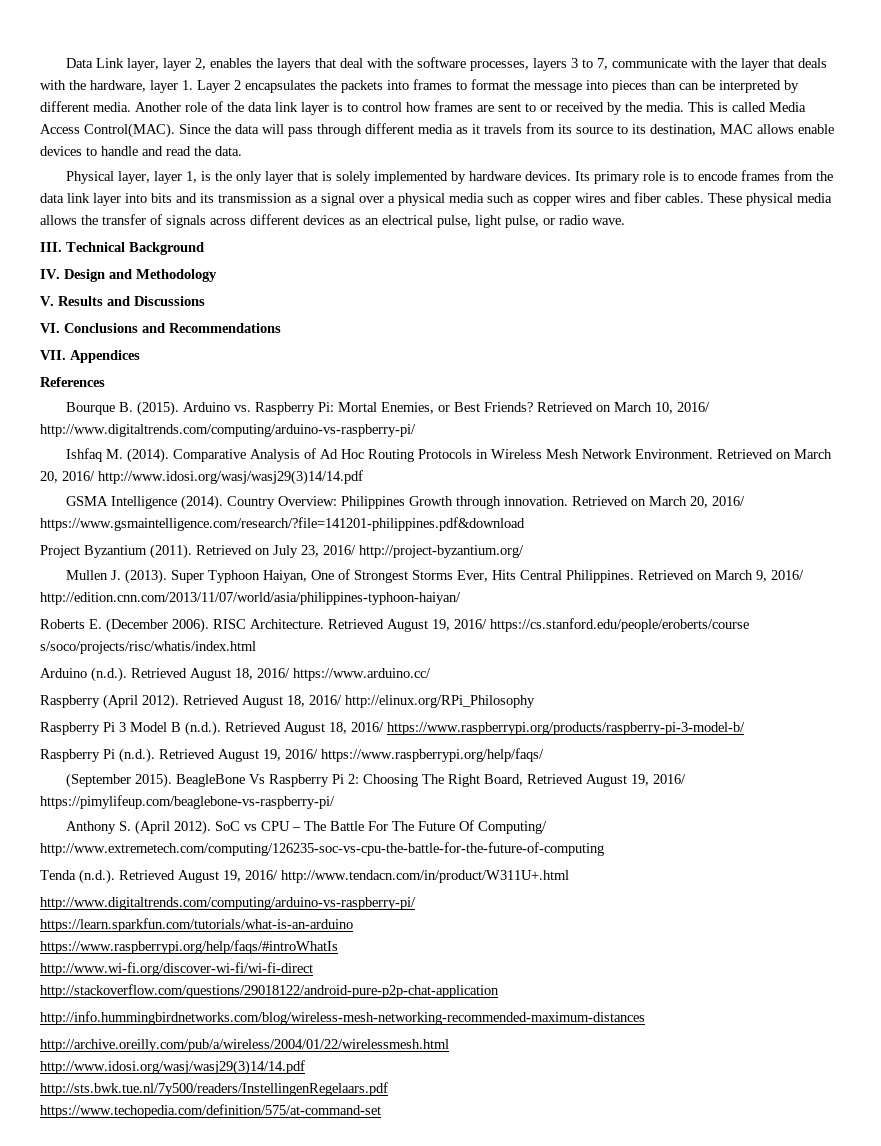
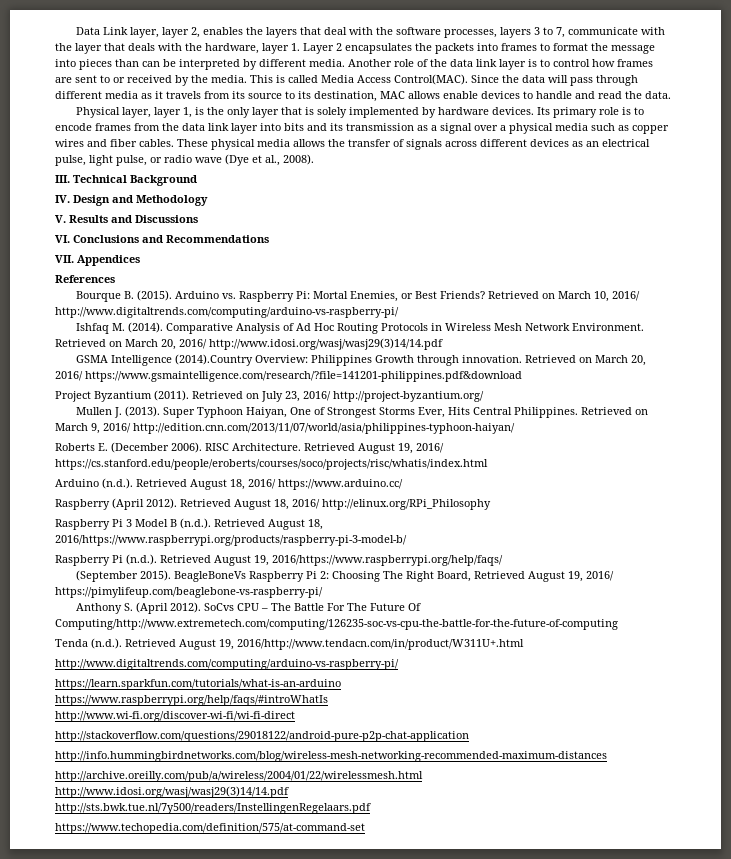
- These physical media allows the transfer of signals across different devices as an electrical pulse, light pulse, or radio wave.
+ These physical media allows the transfer of signals across different devices as an electrical pulse, light pulse, or radio wave (Dye et al., 2008).
- GSMA Intelligence (2014). Country Overview: Philippines Growth through innovation.
+ GSMA Intelligence (2014).Country Overview: Philippines Growth through innovation.
- Retrieved August 19, 2016/ https://cs.stanford.edu/people/eroberts/course s/soco/projects/risc/whatis/index.html
+ Retrieved August 19, 2016/ https://cs.stanford.edu/people/eroberts/courses/soco/projects/risc/whatis/index.html
- Raspberry Pi 3 Model B (n.d.). Retrieved August 18, 2016/ https://www.raspberrypi.org/products/raspberry-pi-3-model-b/
+ Raspberry Pi 3 Model B (n.d.). Retrieved August 18, 2016/https://www.raspberrypi.org/products/raspberry-pi-3-model-b/
- Raspberry Pi (n.d.). Retrieved August 19, 2016/ https://www.raspberrypi.org/help/faqs/
+ Raspberry Pi (n.d.). Retrieved August 19, 2016/https://www.raspberrypi.org/help/faqs/
- BeagleBone Vs Raspberry Pi 2: Choosing The Right Board, Retrieved August 19, 2016/ https://pimylifeup.com/beaglebone-vs-raspberry-pi/
+ BeagleBoneVs Raspberry Pi 2: Choosing The Right Board, Retrieved August 19, 2016/ https://pimylifeup.com/beaglebone-vs-raspberry-pi/
- SoC vs CPU – The Battle For The Future Of Computing/ http://www.extremetech.com/computing/126235-soc-vs-cpu-the-battle-for-the-future-of-computing
+ SoCvs CPU – The Battle For The Future Of Computing/http://www.extremetech.com/computing/126235-soc-vs-cpu-the-battle-for-the-future-of-computing
- Tenda (n.d.). Retrieved August 19, 2016/ http://www.tendacn.com/in/product/W311U+.html
+ Tenda (n.d.). Retrieved August 19, 2016/http://www.tendacn.com/in/product/W311U+.html

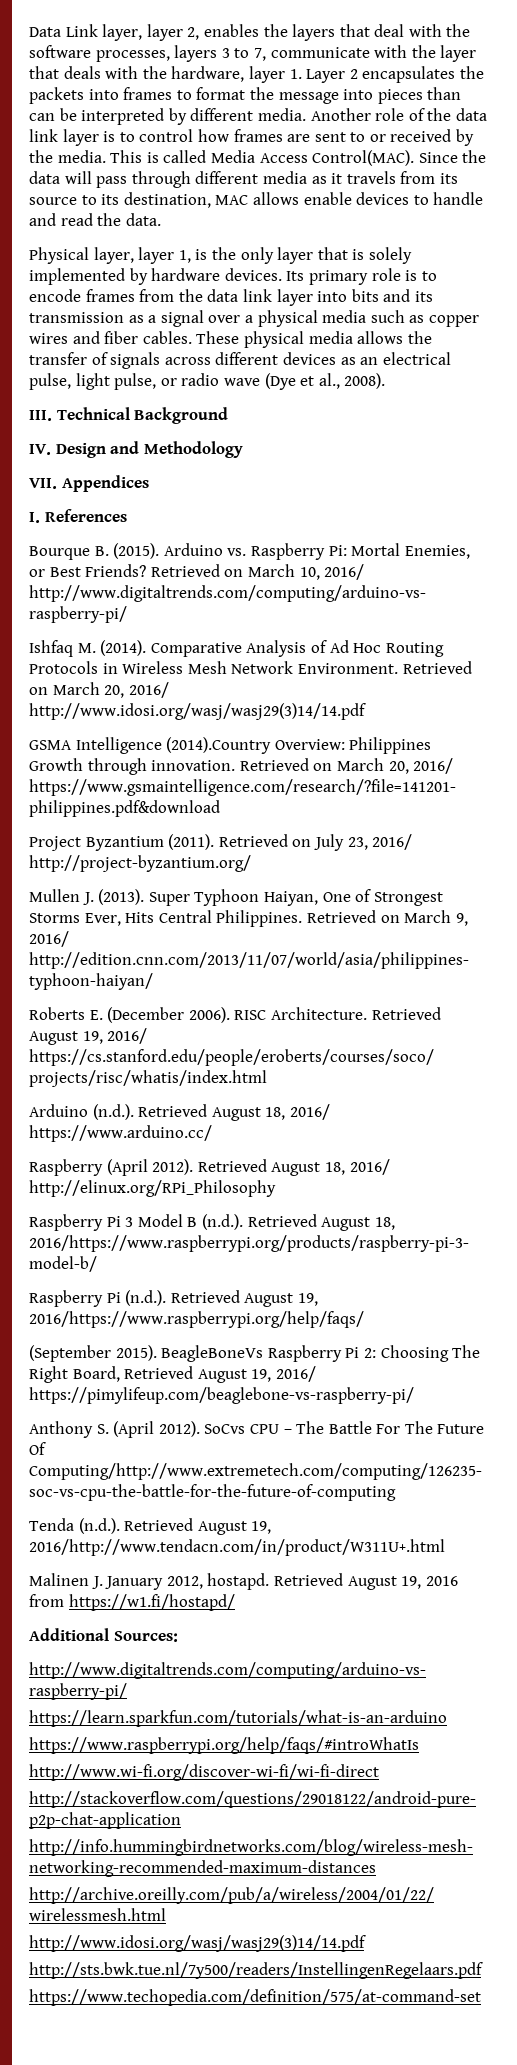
- V. Results and Discussions
- VI. Conclusions and Recommendations
- References
+ I. References
+ Malinen J. January 2012, hostapd. Retrieved August 19, 2016 from https://w1.fi/hostapd/
+ Additional Sources:

